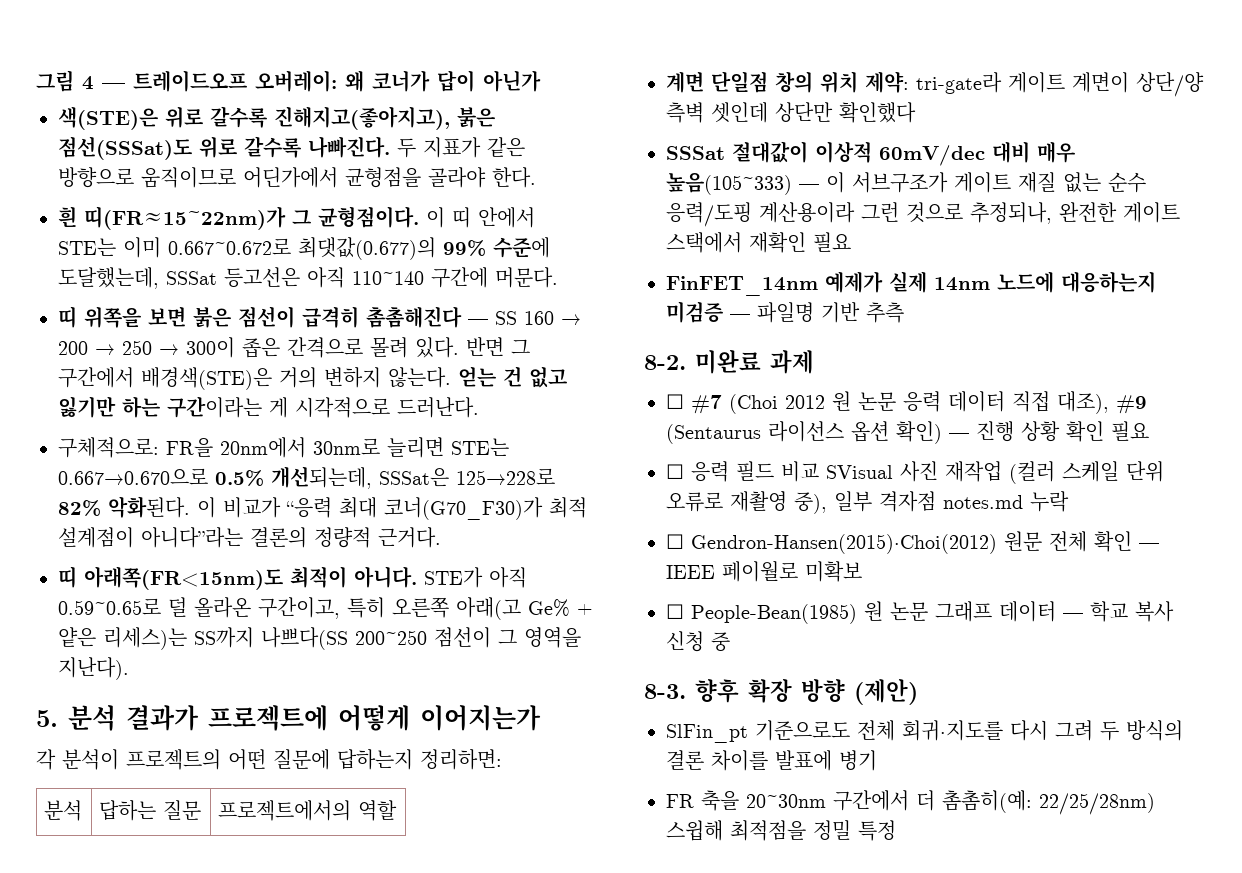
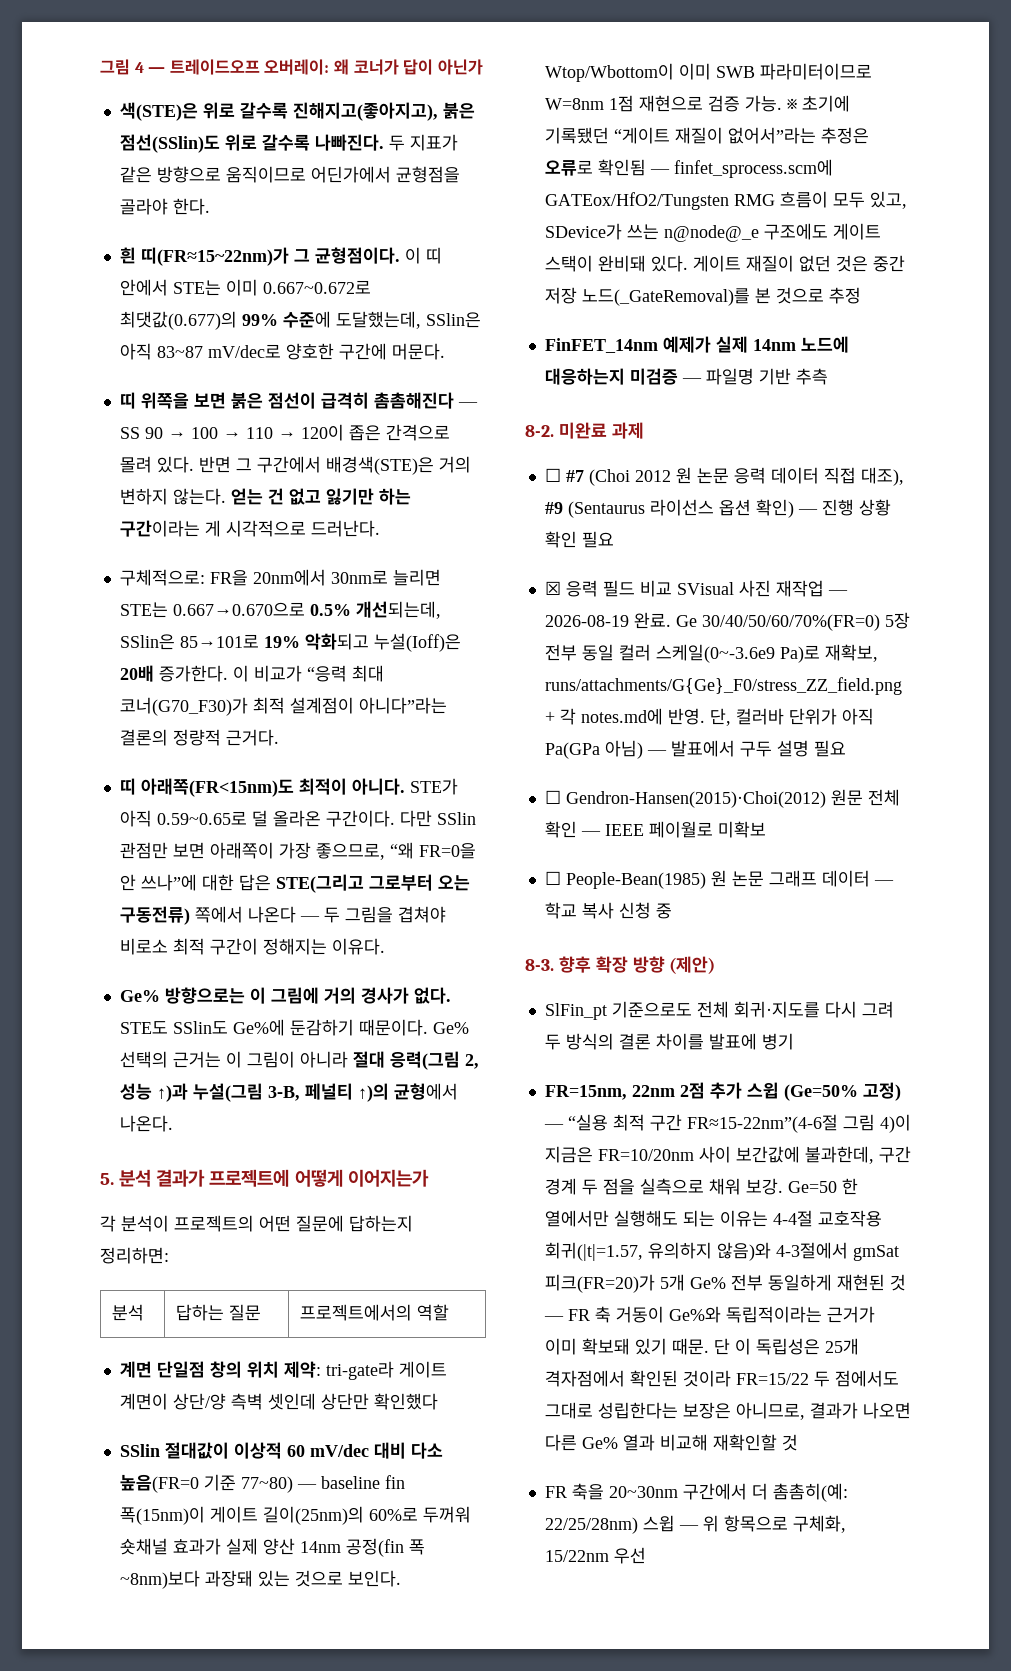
- 색(STE)은 위로 갈수록 진해지고(좋아지고), 붉은 점선(SSSat)도 위로 갈수록 나빠진다.
+ 색(STE)은 위로 갈수록 진해지고(좋아지고), 붉은 점선(SSlin)도 위로 갈수록 나빠진다.
- 이 띠 안에서 STE는 이미 0.667~0.672로 최댓값(0.677)의 99% 수준에 도달했는데, SSSat 등고선은 아직 110~140 구간에 머문다.
+ 이 띠 안에서 STE는 이미 0.667~0.672로 최댓값(0.677)의 99% 수준에 도달했는데, SSlin은 아직 83~87 mV/dec로 양호한 구간에 머문다.
- 띠 위쪽을 보면 붉은 점선이 급격히 촘촘해진다 — SS 160 → 200 → 250 → 300이 좁은 간격으로 몰려 있다.
+ 띠 위쪽을 보면 붉은 점선이 급격히 촘촘해진다 — SS 90 → 100 → 110 → 120이 좁은 간격으로 몰려 있다.
- 구체적으로: FR을 20nm에서 30nm로 늘리면 STE는 0.667→0.670으로 0.5% 개선되는데, SSSat은 125→228로 82% 악화된다.
+ 구체적으로: FR을 20nm에서 30nm로 늘리면 STE는 0.667→0.670으로 0.5% 개선되는데, SSlin은 85→101로 19% 악화되고 누설(Ioff)은 20배 증가한다.
- STE가 아직 0.59~0.65로 덜 올라온 구간이고, 특히 오른쪽 아래(고 Ge% + 얕은 리세스)는 SS까지 나쁘다(SS 200~250 점선이 그 영역을 지난다).
+ STE가 아직 0.59~0.65로 덜 올라온 구간이다. 다만 SSlin 관점만 보면 아래쪽이 가장 좋으므로, “왜 FR=0을 안 쓰나”에 대한 답은 STE(그리고 그로부터 오는 구동전류) 쪽에서 나온다 — 두 그림을 겹쳐야 비로소 최적 구간이 정해지는 이유다.
+ Ge% 방향으로는 이 그림에 거의 경사가 없다. STE도 SSlin도 Ge%에 둔감하기 때문이다. Ge% 선택의 근거는 이 그림이 아니라 절대 응력(그림 2, 성능 ↑)과 누설(그림 3-B, 페널티 ↑)의 균형에서 나온다.
- SSSat 절대값이 이상적 60mV/dec 대비 매우 높음(105~333) — 이 서브구조가 게이트 재질 없는 순수 응력/도핑 계산용이라 그런 것으로 추정되나, 완전한 게이트 스택에서 재확인 필요
+ SSlin 절대값이 이상적 60 mV/dec 대비 다소 높음(FR=0 기준 77~80) — baseline fin 폭(15nm)이 게이트 길이(25nm)의 60%로 두꺼워 숏채널 효과가 실제 양산 14nm 공정(fin 폭 ~8nm)보다 과장돼 있는 것으로 보인다. Wtop/Wbottom이 이미 SWB 파라미터이므로 W=8nm 1점 재현으로 검증 가능. ※ 초기에 기록됐던 “게이트 재질이 없어서”라는 추정은 오류로 확인됨 — finfet_sprocess.scm에 GATEox/HfO2/Tungsten RMG 흐름이 모두 있고, SDevice가 쓰는 n@node@_e 구조에도 게이트 스택이 완비돼 있다. 게이트 재질이 없던 것은 중간 저장 노드(_GateRemoval)를 본 것으로 추정
- ☐ 응력 필드 비교 SVisual 사진 재작업 (컬러 스케일 단위 오류로 재촬영 중), 일부 격자점 notes.md 누락
+ ☒ 응력 필드 비교 SVisual 사진 재작업 — 2026-08-19 완료. Ge 30/40/50/60/70%(FR=0) 5장 전부 동일 컬러 스케일(0~-3.6e9 Pa)로 재확보, runs/attachments/G{Ge}_F0/stress_ZZ_field.png + 각 notes.md에 반영. 단, 컬러바 단위가 아직 Pa(GPa 아님) — 발표에서 구두 설명 필요
+ FR=15nm, 22nm 2점 추가 스윕 (Ge=50% 고정) — “실용 최적 구간 FR≈15-22nm”(4-6절 그림 4)이 지금은 FR=10/20nm 사이 보간값에 불과한데, 구간 경계 두 점을 실측으로 채워 보강. Ge=50 한 열에서만 실행해도 되는 이유는 4-4절 교호작용 회귀(|t|=1.57, 유의하지 않음)와 4-3절에서 gmSat 피크(FR=20)가 5개 Ge% 전부 동일하게 재현된 것 — FR 축 거동이 Ge%와 독립적이라는 근거가 이미 확보돼 있기 때문. 단 이 독립성은 25개 격자점에서 확인된 것이라 FR=15/22 두 점에서도 그대로 성립한다는 보장은 아니므로, 결과가 나오면 다른 Ge% 열과 비교해 재확인할 것
- FR 축을 20~30nm 구간에서 더 촘촘히(예: 22/25/28nm) 스윕해 최적점을 정밀 특정
+ FR 축을 20~30nm 구간에서 더 촘촘히(예: 22/25/28nm) 스윕 — 위 항목으로 구체화, 15/22nm 우선

